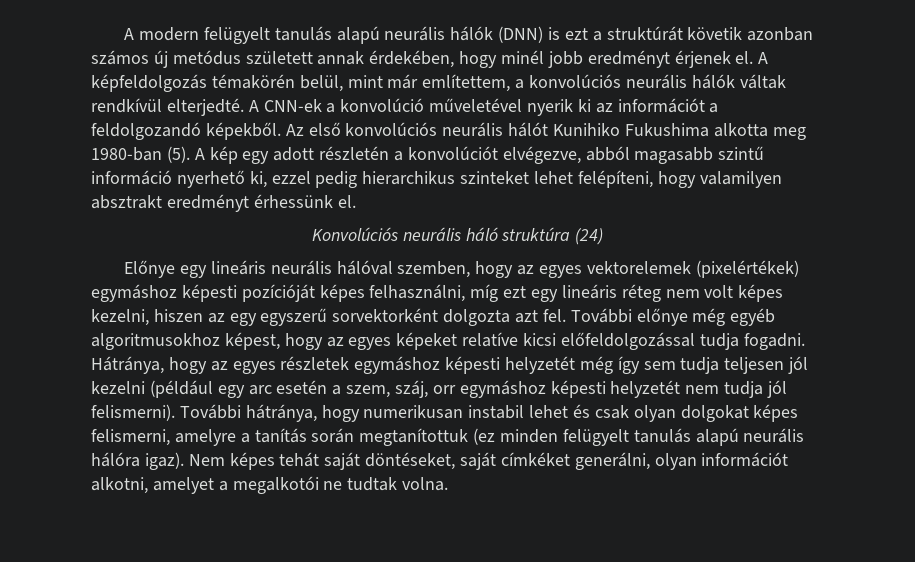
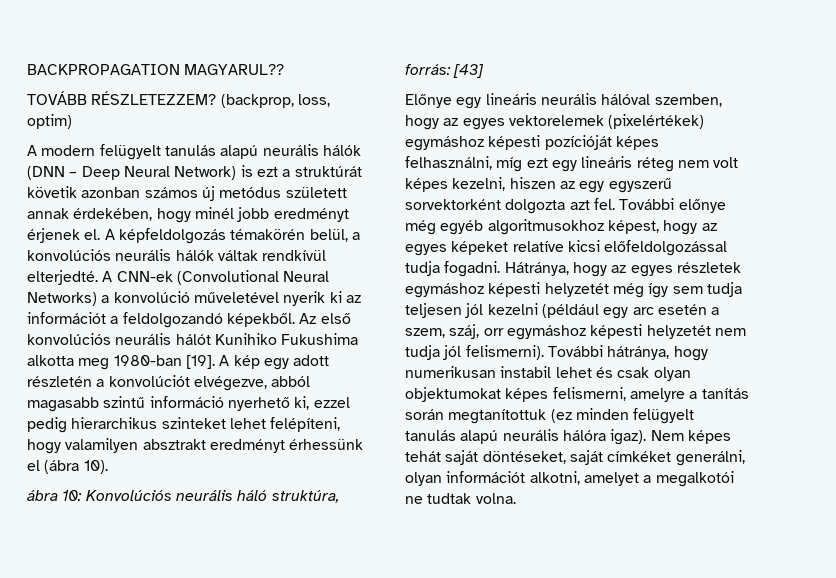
+ BACKPROPAGATION MAGYARUL??
+ TOVÁBB RÉSZLETEZZEM? (backprop, loss, optim)
- A modern felügyelt tanulás alapú neurális hálók (DNN) is ezt a struktúrát követik azonban számos új metódus született annak érdekében, hogy minél jobb eredményt érjenek el.
+ A modern felügyelt tanulás alapú neurális hálók (DNN – Deep Neural Network) is ezt a struktúrát követik azonban számos új metódus született annak érdekében, hogy minél jobb eredményt érjenek el.
- A képfeldolgozás témakörén belül, mint már említettem, a konvolúciós neurális hálók váltak rendkívül elterjedté.
+ A képfeldolgozás témakörén belül, a konvolúciós neurális hálók váltak rendkívül elterjedté.
- A CNN-ek a konvolúció műveletével nyerik ki az információt a feldolgozandó képekből.
+ A CNN-ek (Convolutional Neural Networks) a konvolúció műveletével nyerik ki az információt a feldolgozandó képekből.
- Az első konvolúciós neurális hálót Kunihiko Fukushima alkotta meg 1980-ban (5).
+ Az első konvolúciós neurális hálót Kunihiko Fukushima alkotta meg 1980-ban [19].
- A kép egy adott részletén a konvolúciót elvégezve, abból magasabb szintű információ nyerhető ki, ezzel pedig hierarchikus szinteket lehet felépíteni, hogy valamilyen absztrakt eredményt érhessünk el.
- Konvolúciós neurális háló struktúra (24)
+ A kép egy adott részletén a konvolúciót elvégezve, abból magasabb szintű információ nyerhető ki, ezzel pedig hierarchikus szinteket lehet felépíteni, hogy valamilyen absztrakt eredményt érhessünk el (ábra 10).
+ ábra 10: Konvolúciós neurális háló struktúra, forrás: [43]
- További hátránya, hogy numerikusan instabil lehet és csak olyan dolgokat képes felismerni, amelyre a tanítás során megtanítottuk (ez minden felügyelt tanulás alapú neurális hálóra igaz).
+ További hátránya, hogy numerikusan instabil lehet és csak olyan objektumokat képes felismerni, amelyre a tanítás során megtanítottuk (ez minden felügyelt tanulás alapú neurális hálóra igaz).

